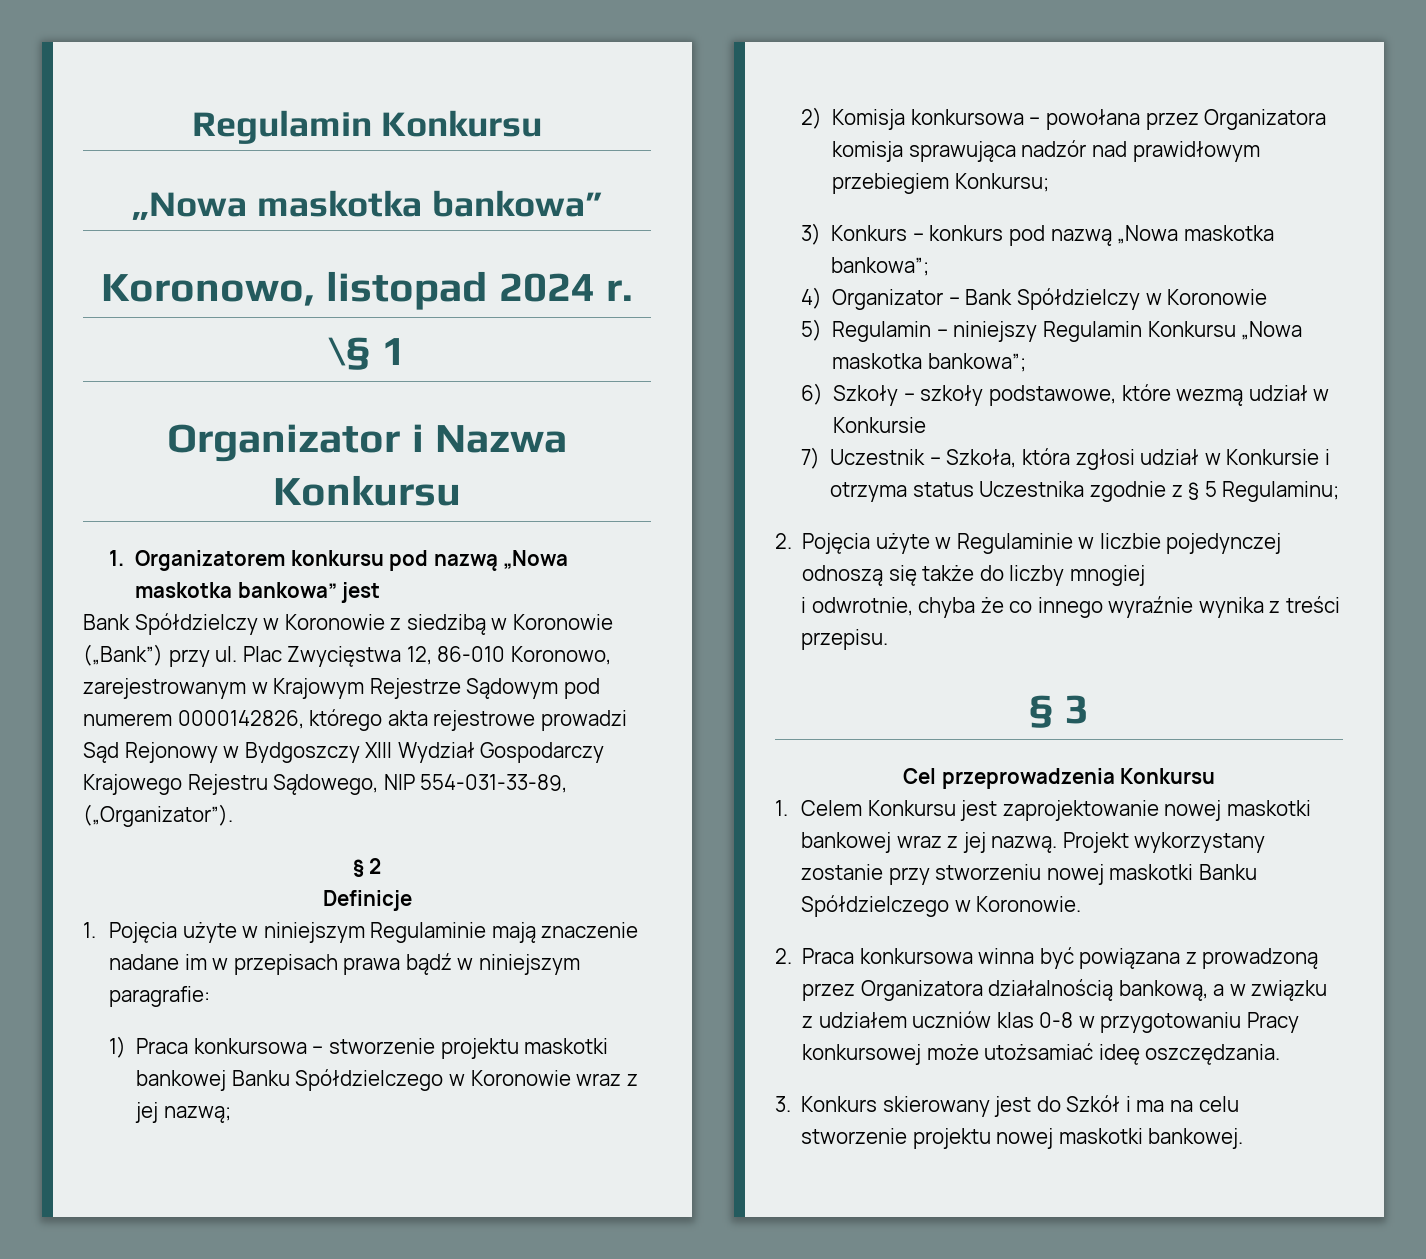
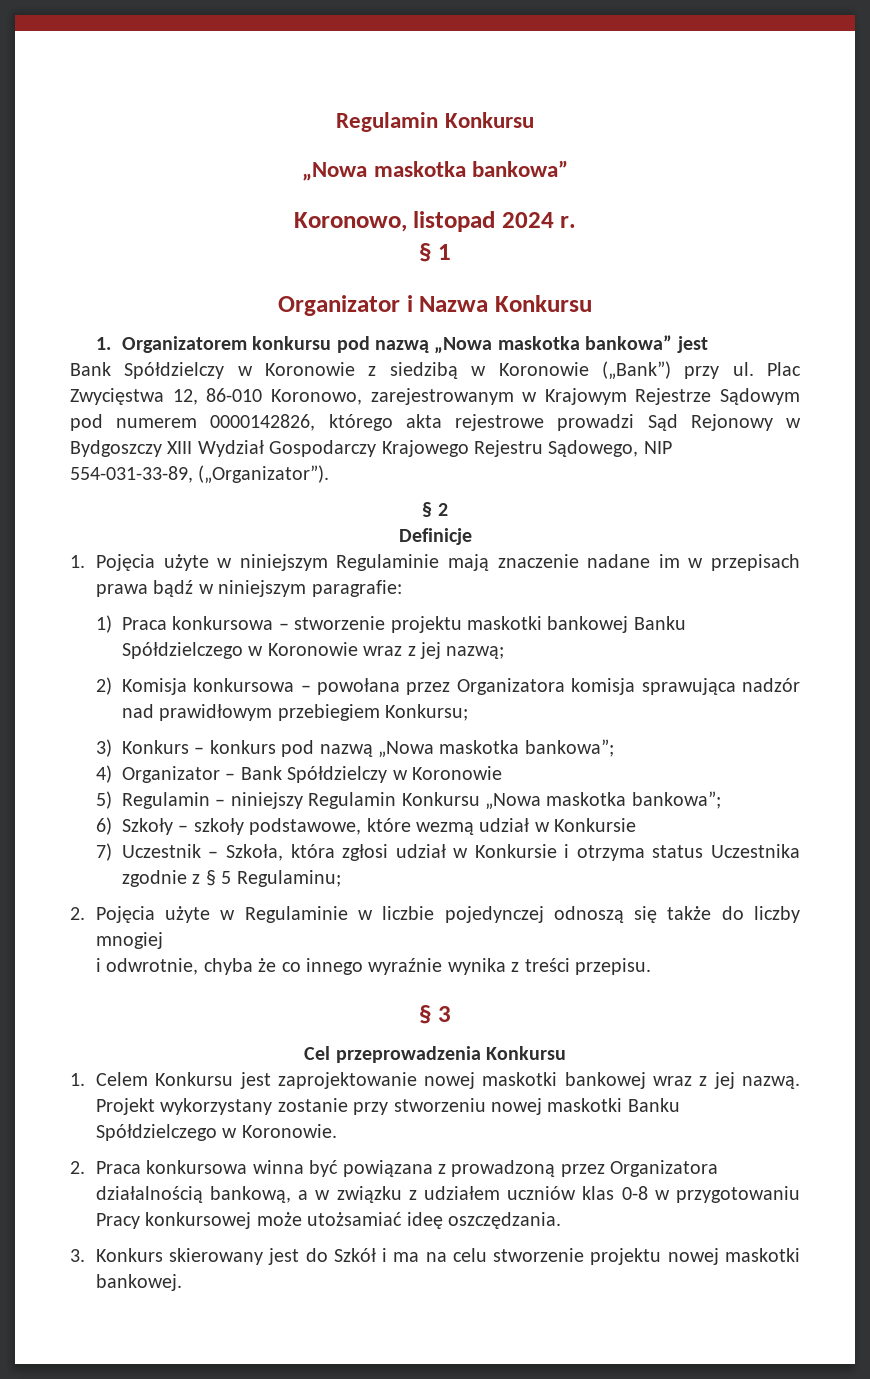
- \§ 1
+ § 1

